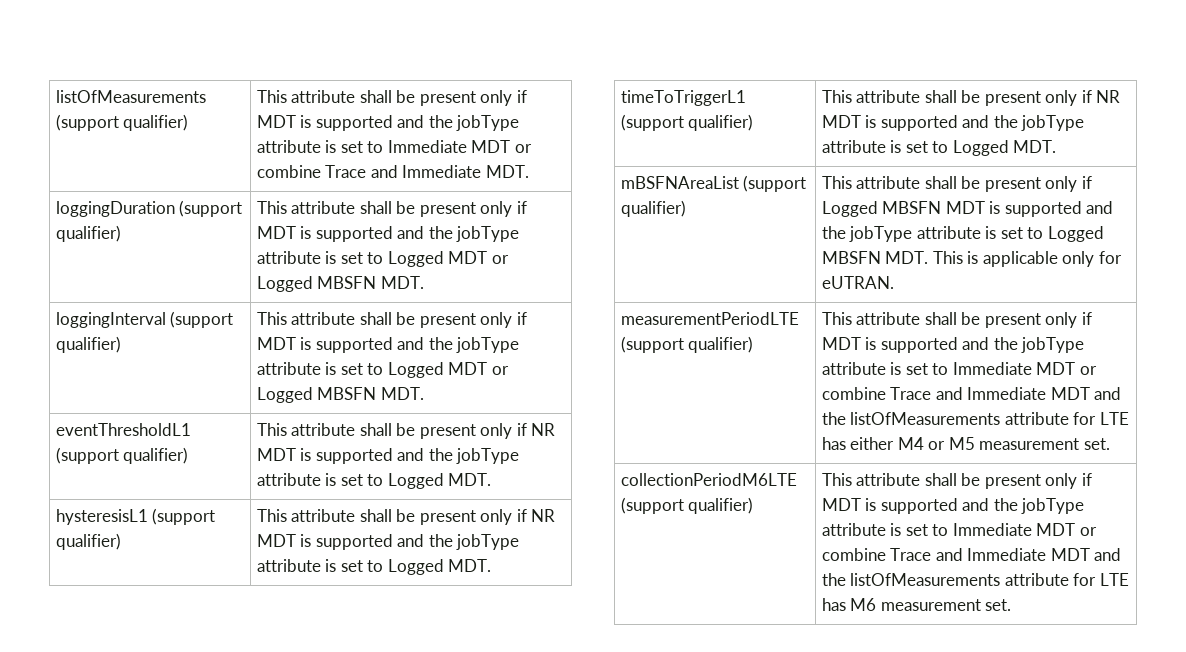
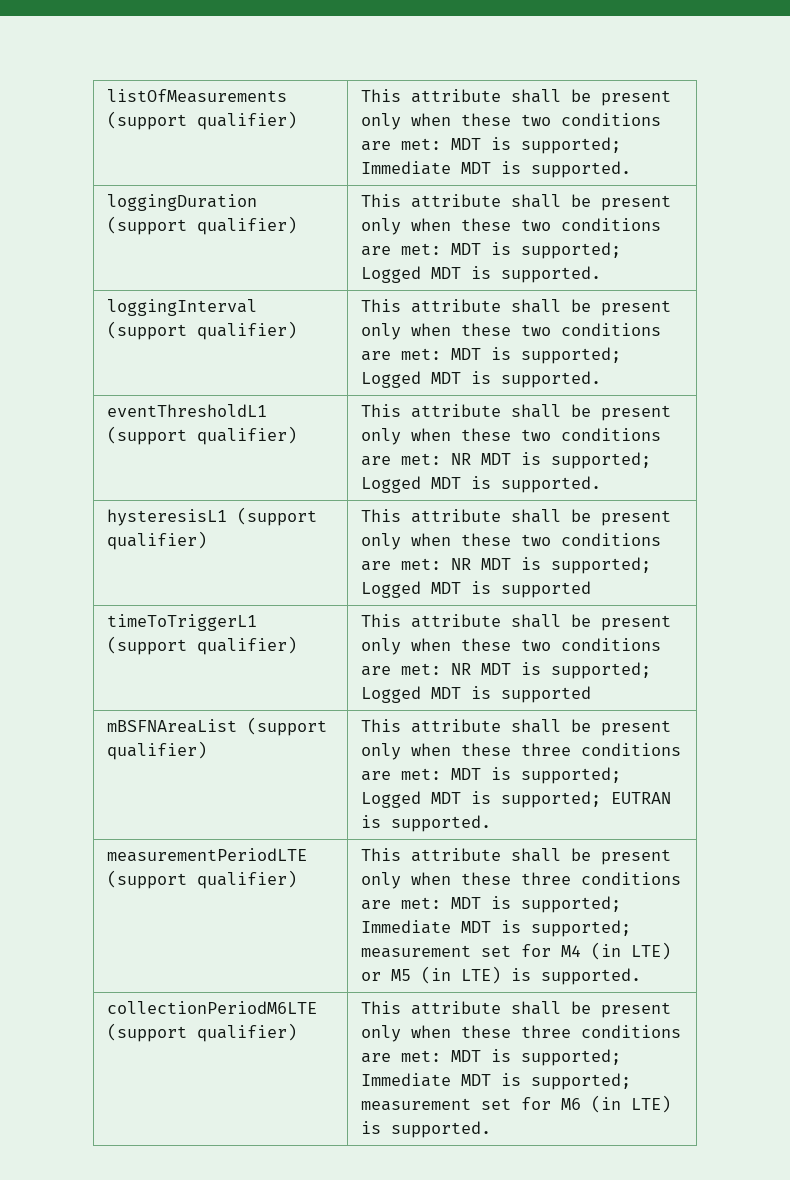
- listOfMeasurements (support qualifier) | This attribute shall be present only if MDT is supported and the jobType attribute is set to Immediate MDT or combine Trace and Immediate MDT.
+ listOfMeasurements (support qualifier) | This attribute shall be present only when these two conditions are met: MDT is supported; Immediate MDT is supported.
- loggingDuration (support qualifier) | This attribute shall be present only if MDT is supported and the jobType attribute is set to Logged MDT or Logged MBSFN MDT.
+ loggingDuration (support qualifier) | This attribute shall be present only when these two conditions are met: MDT is supported; Logged MDT is supported.
- loggingInterval (support qualifier) | This attribute shall be present only if MDT is supported and the jobType attribute is set to Logged MDT or Logged MBSFN MDT.
+ loggingInterval (support qualifier) | This attribute shall be present only when these two conditions are met: MDT is supported; Logged MDT is supported.
- eventThresholdL1 (support qualifier) | This attribute shall be present only if NR MDT is supported and the jobType attribute is set to Logged MDT.
+ eventThresholdL1 (support qualifier) | This attribute shall be present only when these two conditions are met: NR MDT is supported; Logged MDT is supported.
- hysteresisL1 (support qualifier) | This attribute shall be present only if NR MDT is supported and the jobType attribute is set to Logged MDT.
+ hysteresisL1 (support qualifier) | This attribute shall be present only when these two conditions are met: NR MDT is supported; Logged MDT is supported
- timeToTriggerL1 (support qualifier) | This attribute shall be present only if NR MDT is supported and the jobType attribute is set to Logged MDT.
+ timeToTriggerL1 (support qualifier) | This attribute shall be present only when these two conditions are met: NR MDT is supported; Logged MDT is supported
- mBSFNAreaList (support qualifier) | This attribute shall be present only if Logged MBSFN MDT is supported and the jobType attribute is set to Logged MBSFN MDT. This is applicable only for eUTRAN.
+ mBSFNAreaList (support qualifier) | This attribute shall be present only when these three conditions are met: MDT is supported; Logged MDT is supported; EUTRAN is supported.
- This attribute shall be present only if MDT is supported and the jobType attribute is set to Immediate MDT or combine Trace and Immediate MDT and the listOfMeasurements attribute for LTE has either M4 or M5 measurement set.
+ This attribute shall be present only when these three conditions are met: MDT is supported; Immediate MDT is supported; measurement set for M4 (in LTE) or M5 (in LTE) is supported.
- collectionPeriodM6LTE (support qualifier) | This attribute shall be present only if MDT is supported and the jobType attribute is set to Immediate MDT or combine Trace and Immediate MDT and the listOfMeasurements attribute for LTE has M6 measurement set.
+ collectionPeriodM6LTE (support qualifier) | This attribute shall be present only when these three conditions are met: MDT is supported; Immediate MDT is supported; measurement set for M6 (in LTE) is supported.

